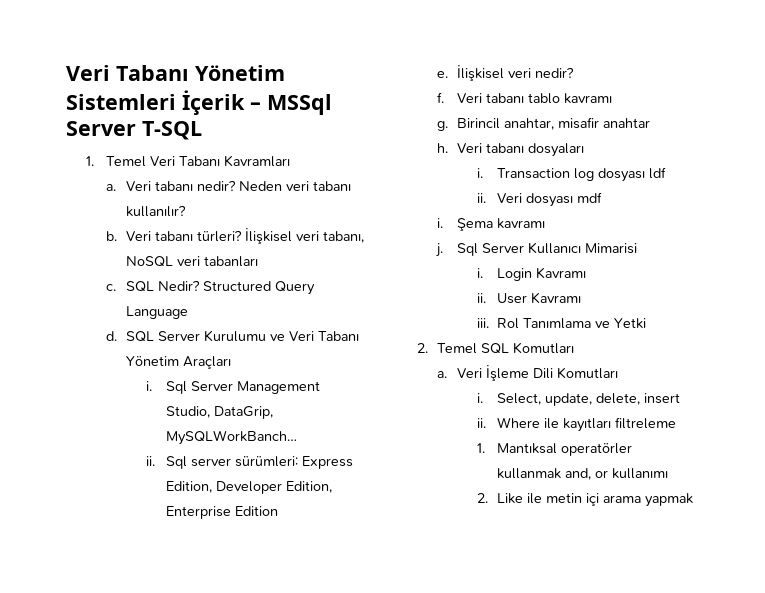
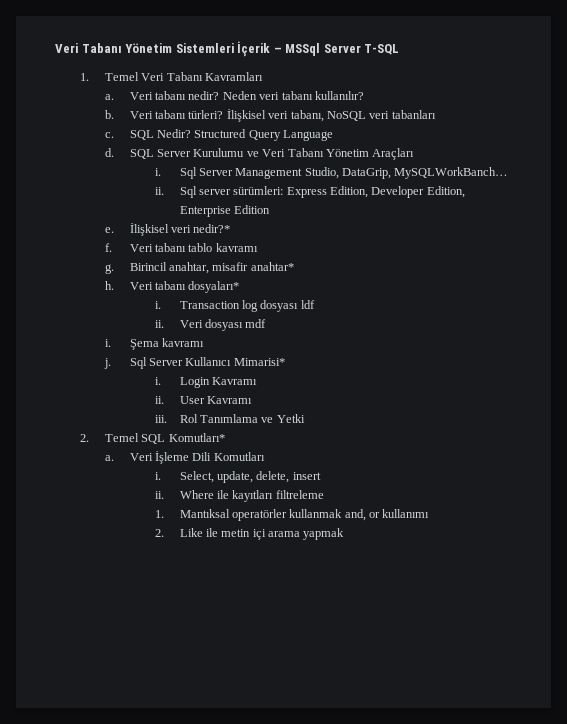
- İlişkisel veri nedir?
+ İlişkisel veri nedir?*
- Birincil anahtar, misafir anahtar
+ Birincil anahtar, misafir anahtar*
- Veri tabanı dosyaları
+ Veri tabanı dosyaları*
- Sql Server Kullanıcı Mimarisi
+ Sql Server Kullanıcı Mimarisi*
- 2. Temel SQL Komutları
+ 2. Temel SQL Komutları*

